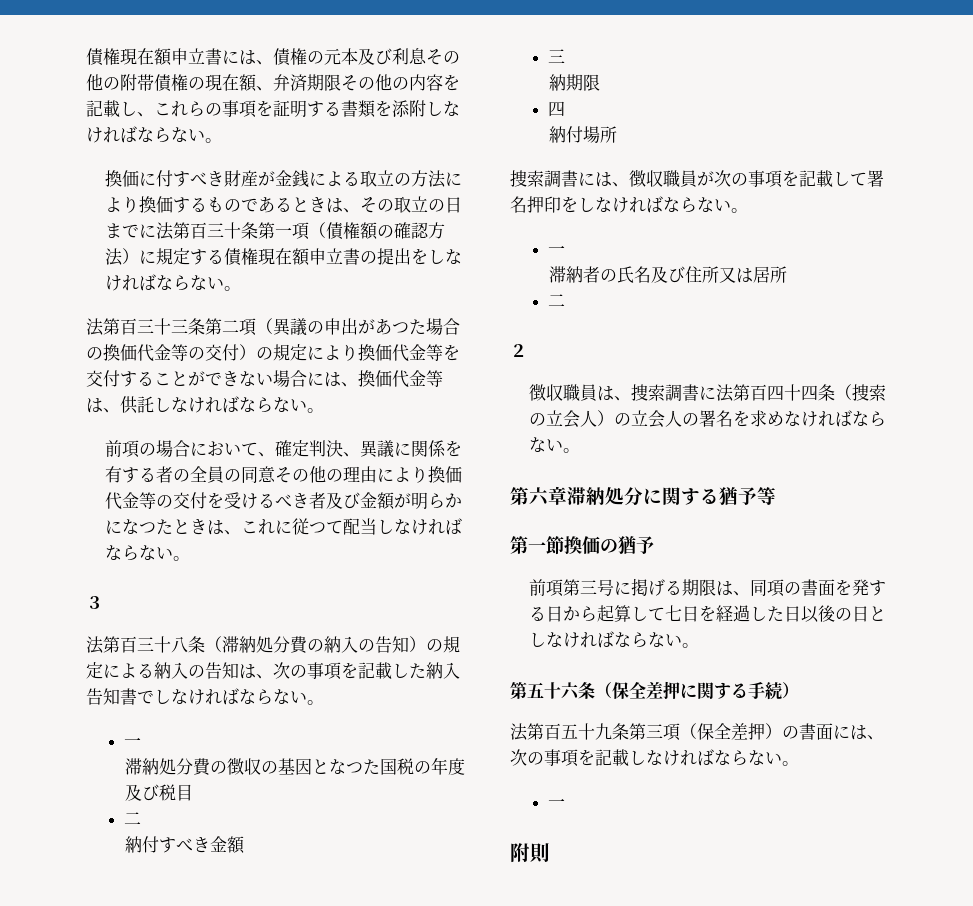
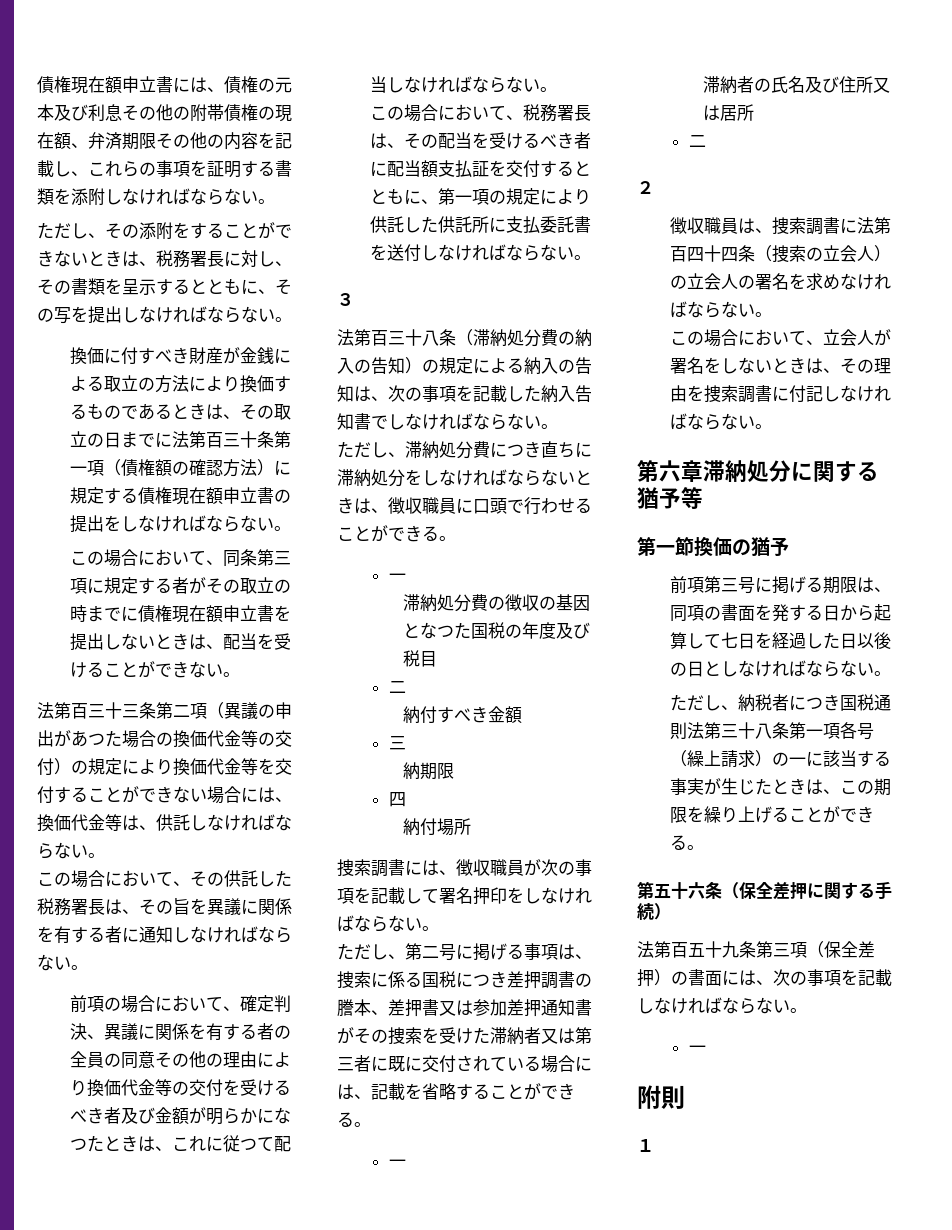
+ ただし、その添附をすることができないときは、税務署長に対し、その書類を呈示するとともに、その写を提出しなければならない。
+ この場合において、同条第三項に規定する者がその取立の時までに債権現在額申立書を提出しないときは、配当を受けることができない。
+ この場合において、その供託した税務署長は、その旨を異議に関係を有する者に通知しなければならない。
+ この場合において、税務署長は、その配当を受けるべき者に配当額支払証を交付するとともに、第一項の規定により供託した供託所に支払委託書を送付しなければならない。
+ ただし、滞納処分費につき直ちに滞納処分をしなければならないときは、徴収職員に口頭で行わせることができる。
+ ただし、第二号に掲げる事項は、捜索に係る国税につき差押調書の謄本、差押書又は参加差押通知書がその捜索を受けた滞納者又は第三者に既に交付されている場合には、記載を省略することができる。
+ この場合において、立会人が署名をしないときは、その理由を捜索調書に付記しなければならない。
+ ただし、納税者につき国税通則法第三十八条第一項各号（繰上請求）の一に該当する事実が生じたときは、この期限を繰り上げることができる。
+ １

